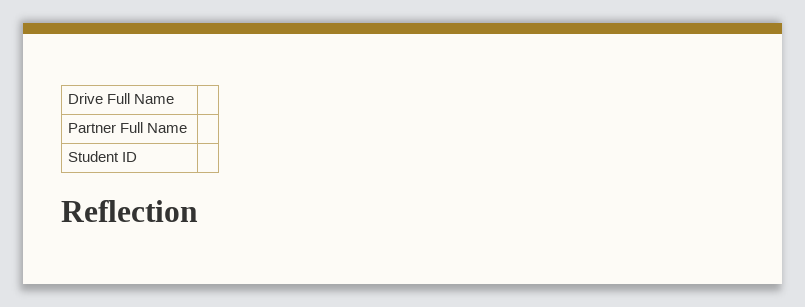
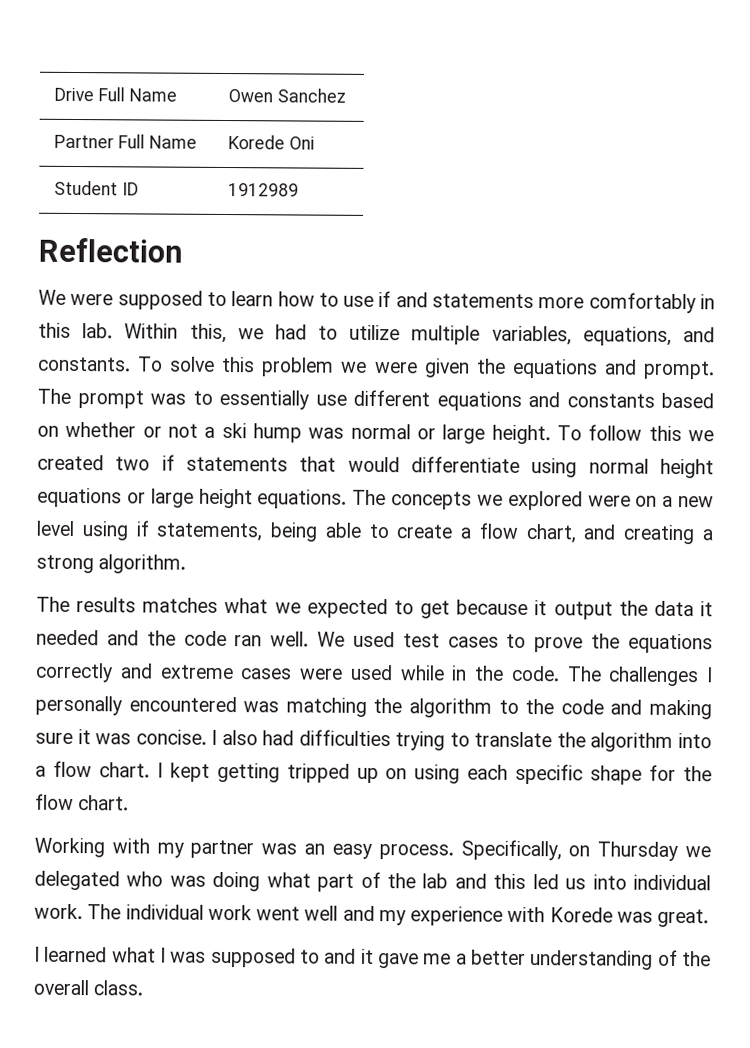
- Drive Full Name |
+ Drive Full Name | Owen Sanchez
- Partner Full Name |
+ Partner Full Name | Korede Oni
- Student ID |
+ Student ID | 1912989
+ We were supposed to learn how to use if and statements more comfortably in this lab. Within this, we had to utilize multiple variables, equations, and constants. To solve this problem we were given the equations and prompt. The prompt was to essentially use different equations and constants based on whether or not a ski hump was normal or large height. To follow this we created two if statements that would differentiate using normal height equations or large height equations. The concepts we explored were on a new level using if statements, being able to create a flow chart, and creating a strong algorithm.
+ The results matches what we expected to get because it output the data it needed and the code ran well. We used test cases to prove the equations correctly and extreme cases were used while in the code. The challenges I personally encountered was matching the algorithm to the code and making sure it was concise. I also had difficulties trying to translate the algorithm into a flow chart. I kept getting tripped up on using each specific shape for the flow chart.
+ Working with my partner was an easy process. Specifically, on Thursday we delegated who was doing what part of the lab and this led us into individual work. The individual work went well and my experience with Korede was great.
+ I learned what I was supposed to and it gave me a better understanding of the overall class.

